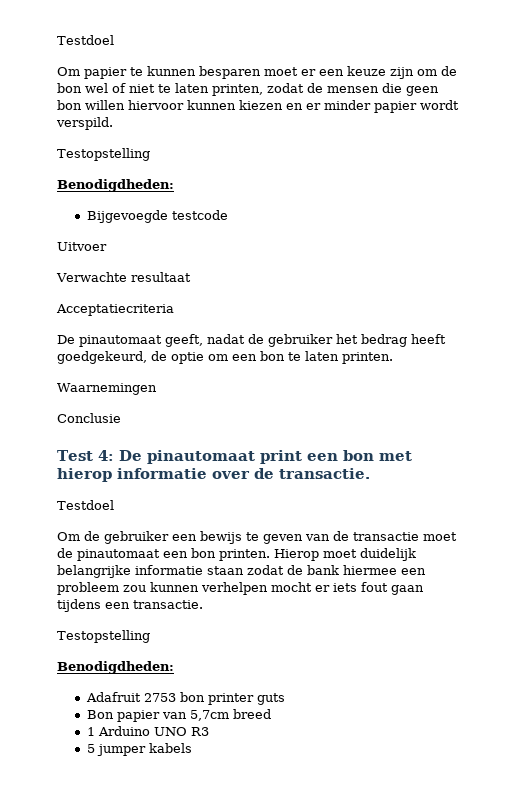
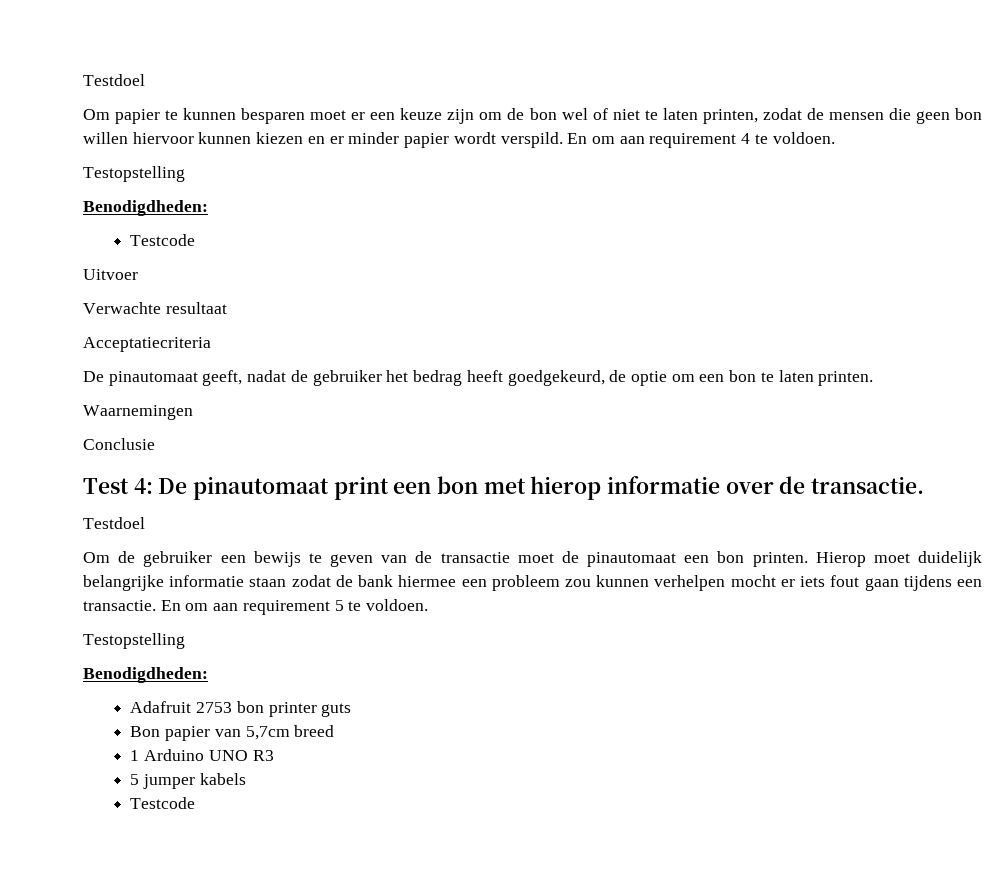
- Om papier te kunnen besparen moet er een keuze zijn om de bon wel of niet te laten printen, zodat de mensen die geen bon willen hiervoor kunnen kiezen en er minder papier wordt verspild.
+ Om papier te kunnen besparen moet er een keuze zijn om de bon wel of niet te laten printen, zodat de mensen die geen bon willen hiervoor kunnen kiezen en er minder papier wordt verspild. En om aan requirement 4 te voldoen.
  Testopstelling
  Benodigdheden:
- Bijgevoegde testcode
+ Testcode
+ En om aan requirement 5 te voldoen.
  5 jumper kabels
+ Testcode

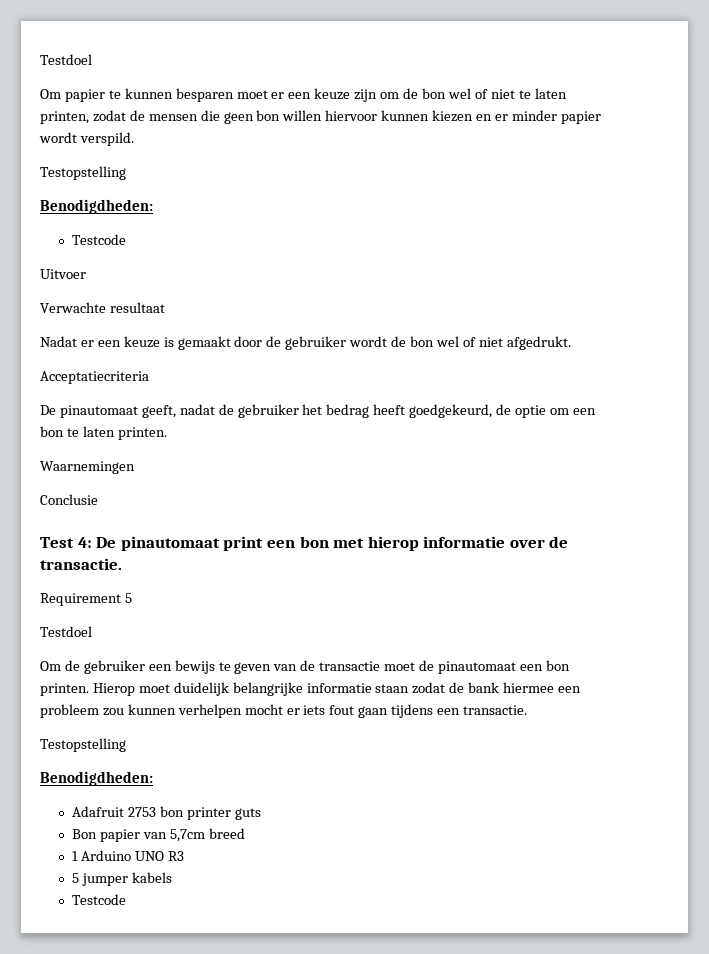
- En om aan requirement 4 te voldoen.
+ Nadat er een keuze is gemaakt door de gebruiker wordt de bon wel of niet afgedrukt.
+ Requirement 5
- En om aan requirement 5 te voldoen.

